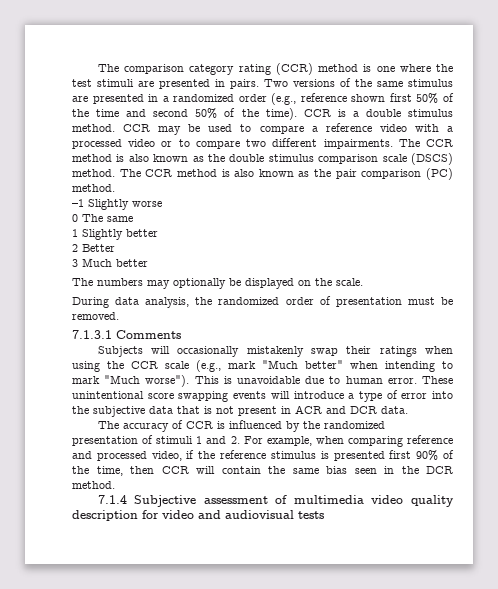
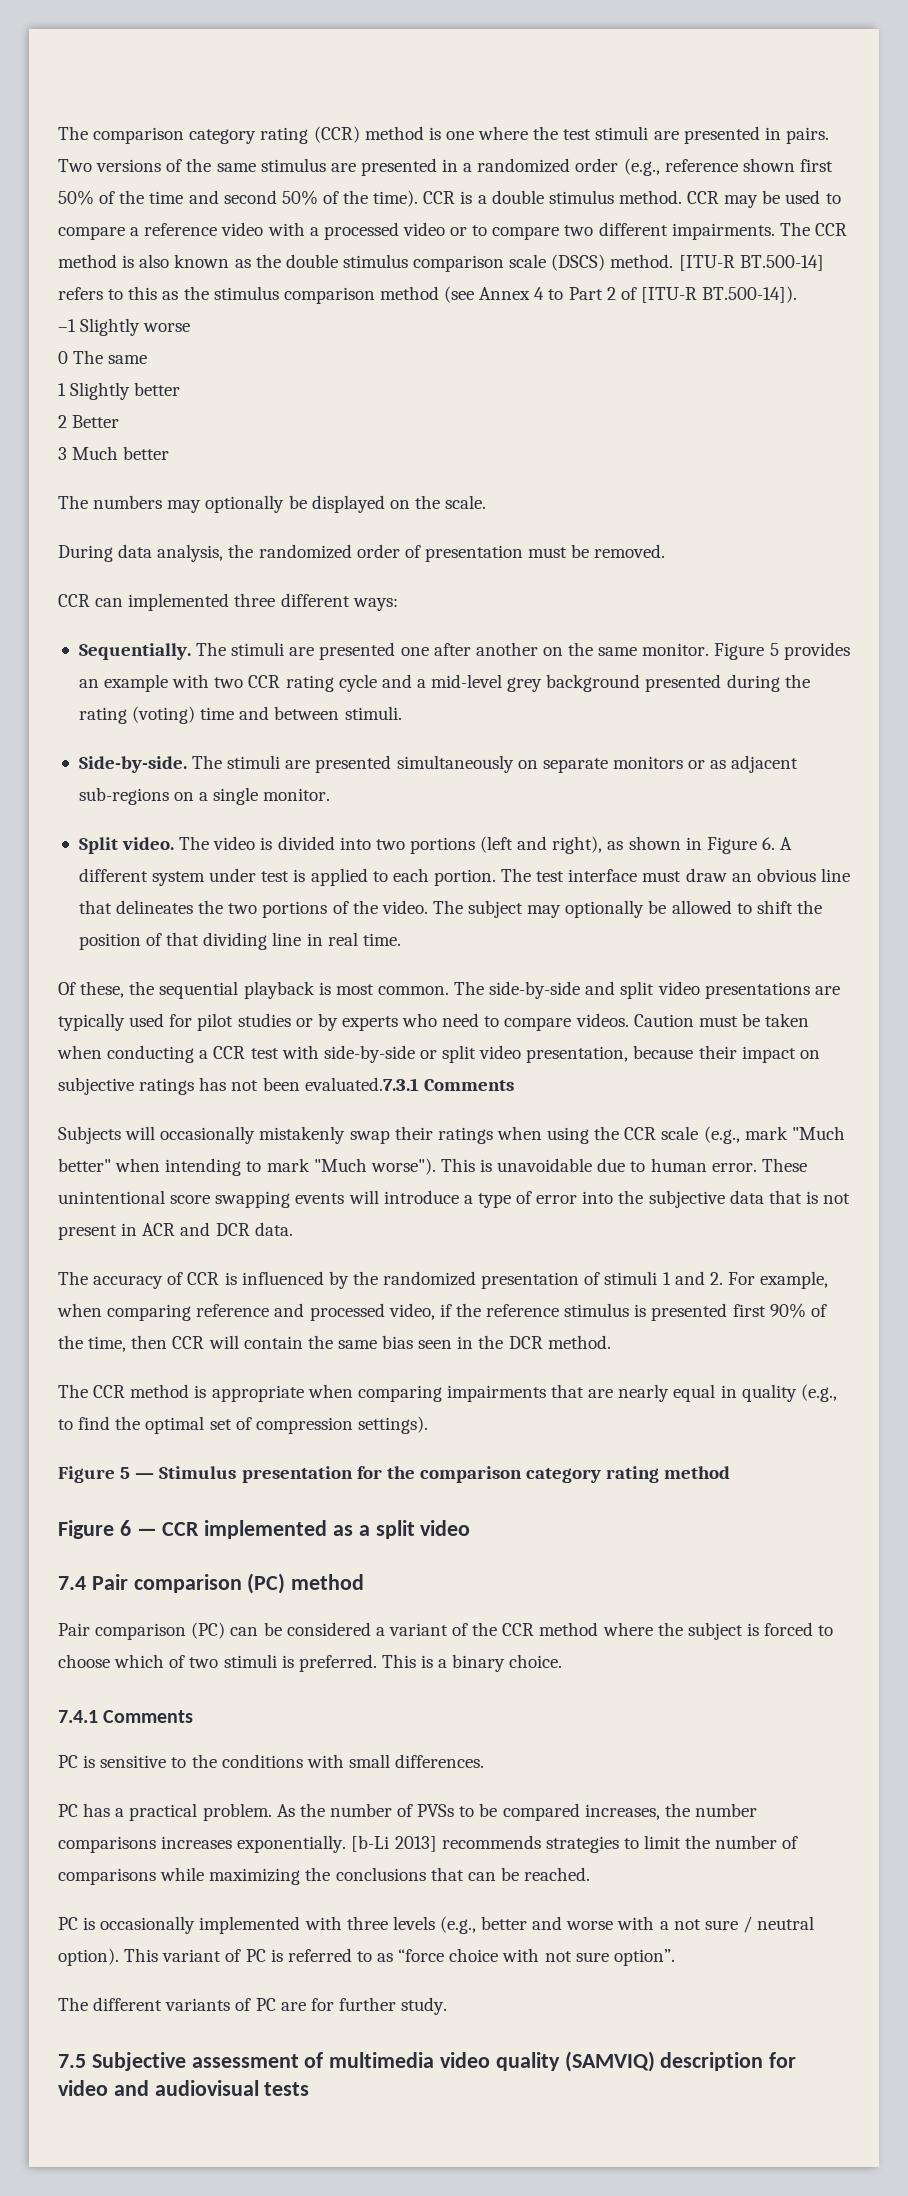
- The CCR method is also known as the pair comparison (PC) method.
+ [ITU-R BT.500-14] refers to this as the stimulus comparison method (see Annex 4 to Part 2 of [ITU-R BT.500-14]).
- 7.1.3.1 Comments
+ CCR can implemented three different ways:
+ Sequentially. The stimuli are presented one after another on the same monitor. Figure 5 provides an example with two CCR rating cycle and a mid-level grey background presented during the rating (voting) time and between stimuli.
+ Side-by-side. The stimuli are presented simultaneously on separate monitors or as adjacent sub-regions on a single monitor.
+ Split video. The video is divided into two portions (left and right), as shown in Figure 6. A different system under test is applied to each portion. The test interface must draw an obvious line that delineates the two portions of the video. The subject may optionally be allowed to shift the position of that dividing line in real time.
+ Of these, the sequential playback is most common. The side-by-side and split video presentations are typically used for pilot studies or by experts who need to compare videos. Caution must be taken when conducting a CCR test with side-by-side or split video presentation, because their impact on subjective ratings has not been evaluated.7.3.1 Comments
- 7.1.4 Subjective assessment of multimedia video quality description for video and audiovisual tests
+ The CCR method is appropriate when comparing impairments that are nearly equal in quality (e.g., to find the optimal set of compression settings).
+ Figure 5 — Stimulus presentation for the comparison category rating method
+ Figure 6 — CCR implemented as a split video
+ 7.4 Pair comparison (PC) method
+ Pair comparison (PC) can be considered a variant of the CCR method where the subject is forced to choose which of two stimuli is preferred. This is a binary choice.
+ 7.4.1 Comments
+ PC is sensitive to the conditions with small differences.
+ PC has a practical problem. As the number of PVSs to be compared increases, the number comparisons increases exponentially. [b-Li 2013] recommends strategies to limit the number of comparisons while maximizing the conclusions that can be reached.
+ PC is occasionally implemented with three levels (e.g., better and worse with a not sure / neutral option). This variant of PC is referred to as “force choice with not sure option”.
+ The different variants of PC are for further study.
+ 7.5 Subjective assessment of multimedia video quality (SAMVIQ) description for video and audiovisual tests

